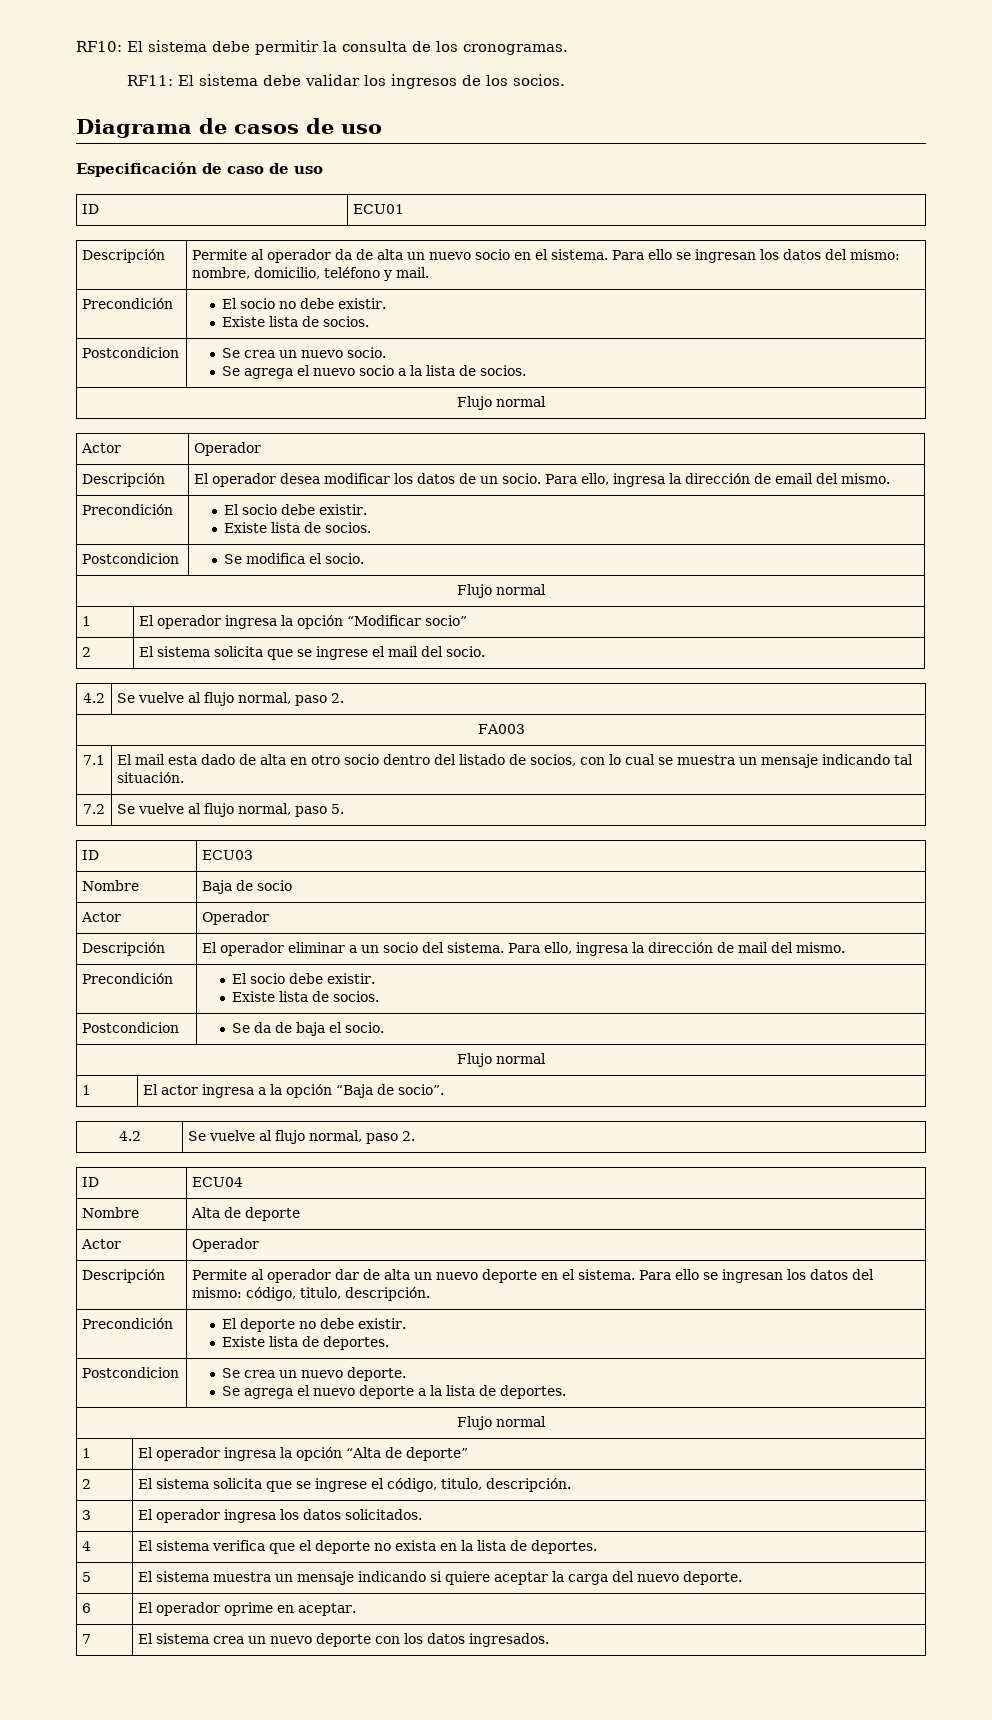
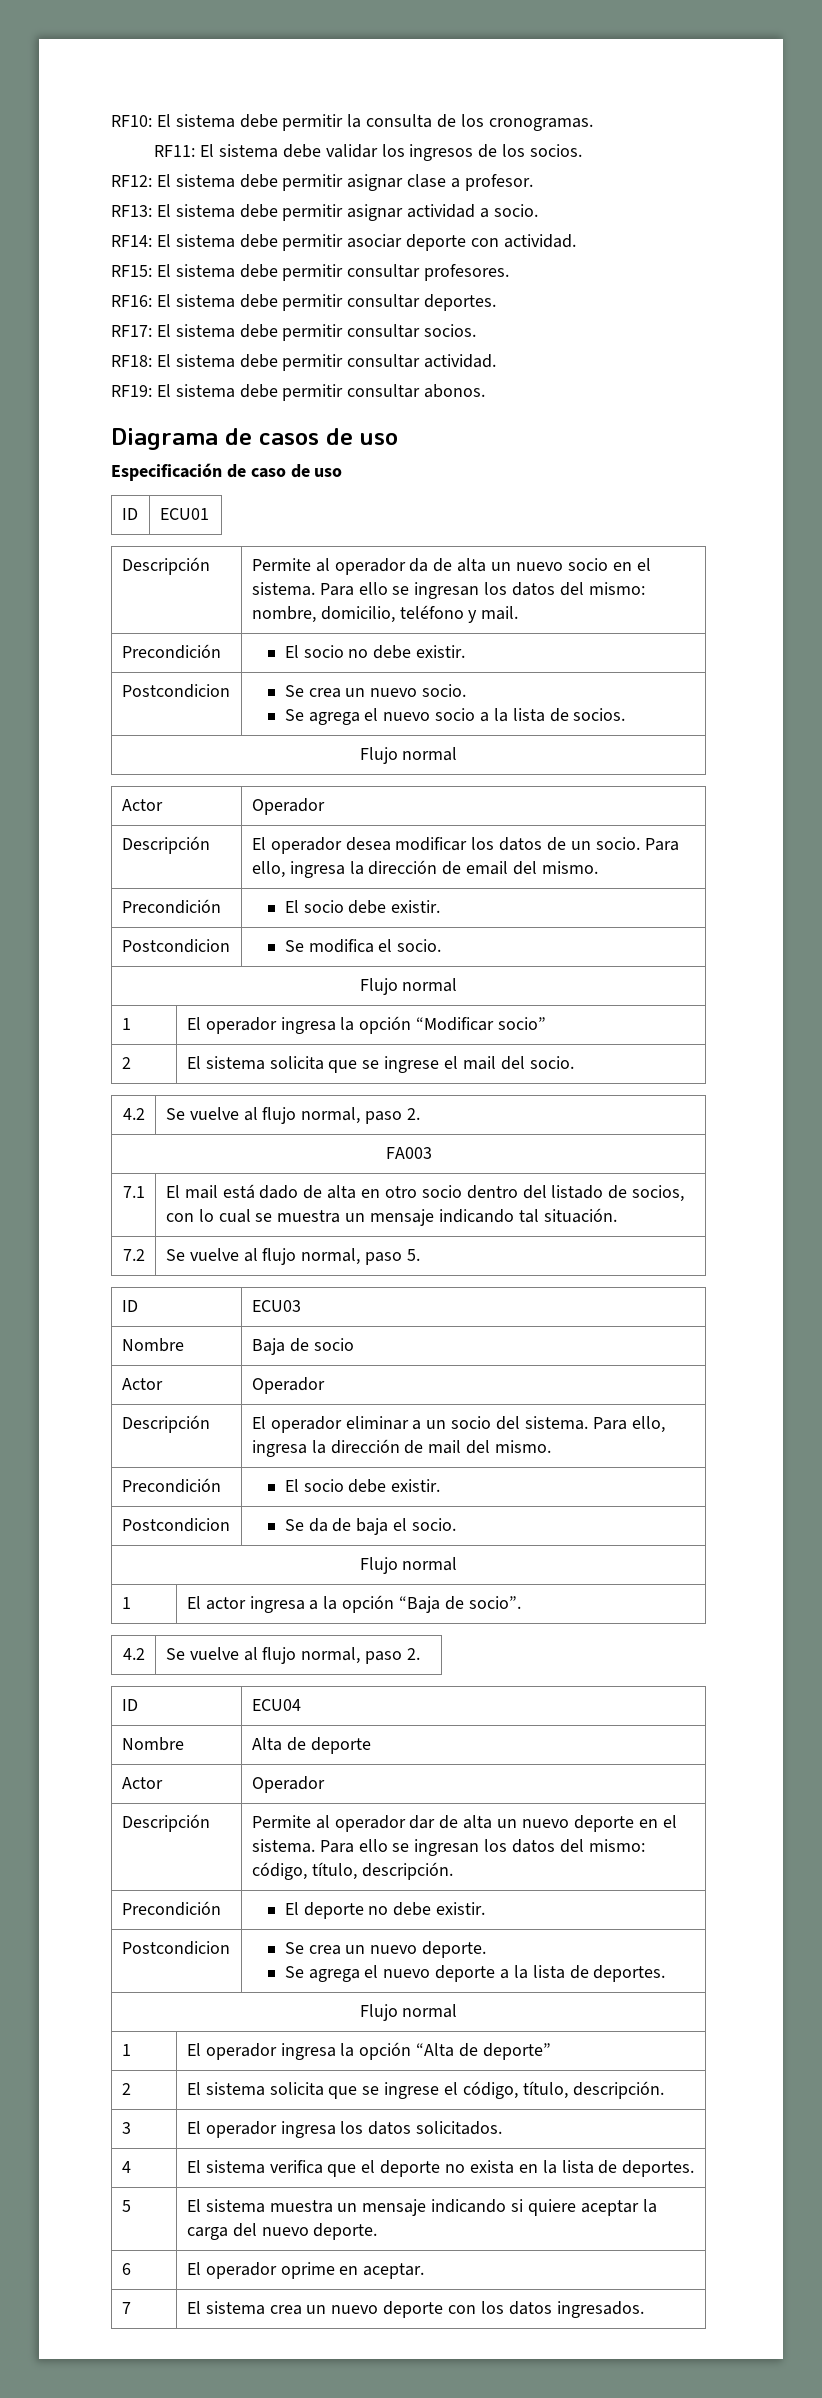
+ RF12: El sistema debe permitir asignar clase a profesor.
+ RF13: El sistema debe permitir asignar actividad a socio.
+ RF14: El sistema debe permitir asociar deporte con actividad.
+ RF15: El sistema debe permitir consultar profesores.
+ RF16: El sistema debe permitir consultar deportes.
+ RF17: El sistema debe permitir consultar socios.
+ RF18: El sistema debe permitir consultar actividad.
+ RF19: El sistema debe permitir consultar abonos.
  Precondición | El socio no debe existir.
- Existe lista de socios.
  Descripción | El operador desea modificar los datos de un socio. Para ello, ingresa la dirección de email del mismo.
  Precondición | El socio debe existir.
- Existe lista de socios.
- 7.1 | El mail esta dado de alta en otro socio dentro del listado de socios, con lo cual se muestra un mensaje indicando tal situación.
+ 7.1 | El mail está dado de alta en otro socio dentro del listado de socios, con lo cual se muestra un mensaje indicando tal situación.
  Descripción | El operador eliminar a un socio del sistema. Para ello, ingresa la dirección de mail del mismo.
  Precondición | El socio debe existir.
- Existe lista de socios.
- Descripción | Permite al operador dar de alta un nuevo deporte en el sistema. Para ello se ingresan los datos del mismo: código, titulo, descripción.
+ Descripción | Permite al operador dar de alta un nuevo deporte en el sistema. Para ello se ingresan los datos del mismo: código, título, descripción.
  Precondición | El deporte no debe existir.
- Existe lista de deportes.
- 2 | El sistema solicita que se ingrese el código, titulo, descripción.
+ 2 | El sistema solicita que se ingrese el código, título, descripción.

